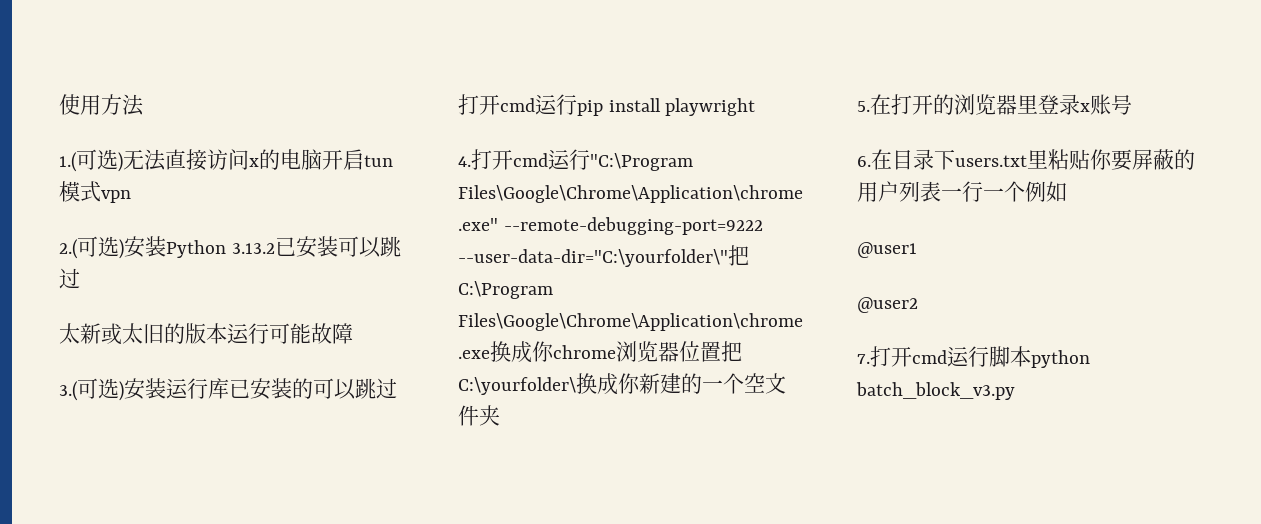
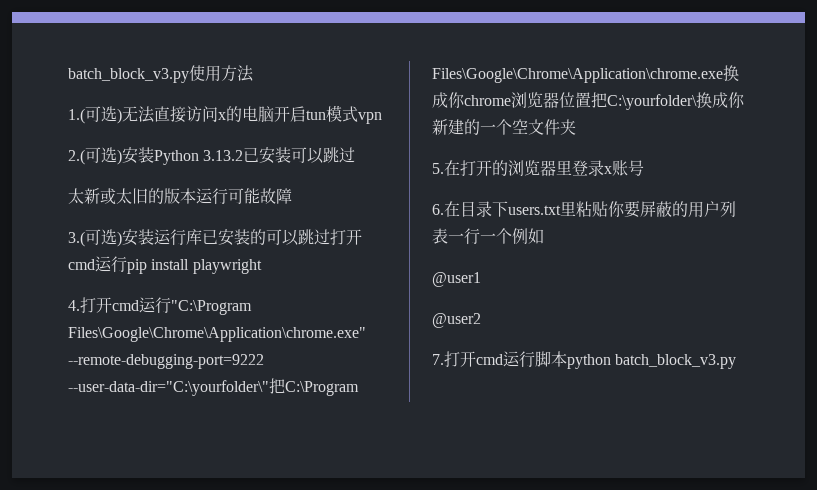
- 使用方法
+ batch_block_v3.py使用方法

